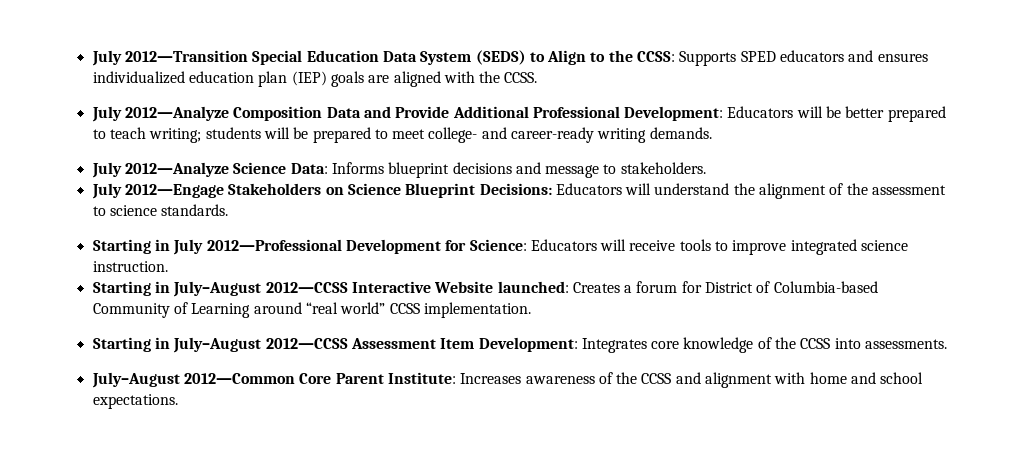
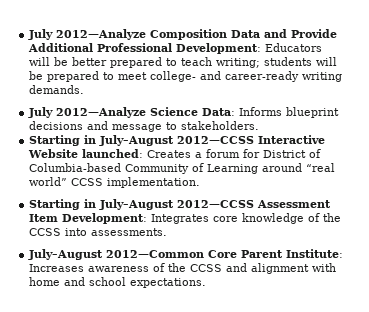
- July 2012—Transition Special Education Data System (SEDS) to Align to the CCSS: Supports SPED educators and ensures individualized education plan (IEP) goals are aligned with the CCSS.
- July 2012—Engage Stakeholders on Science Blueprint Decisions: Educators will understand the alignment of the assessment to science standards.
- Starting in July 2012—Professional Development for Science: Educators will receive tools to improve integrated science instruction.

